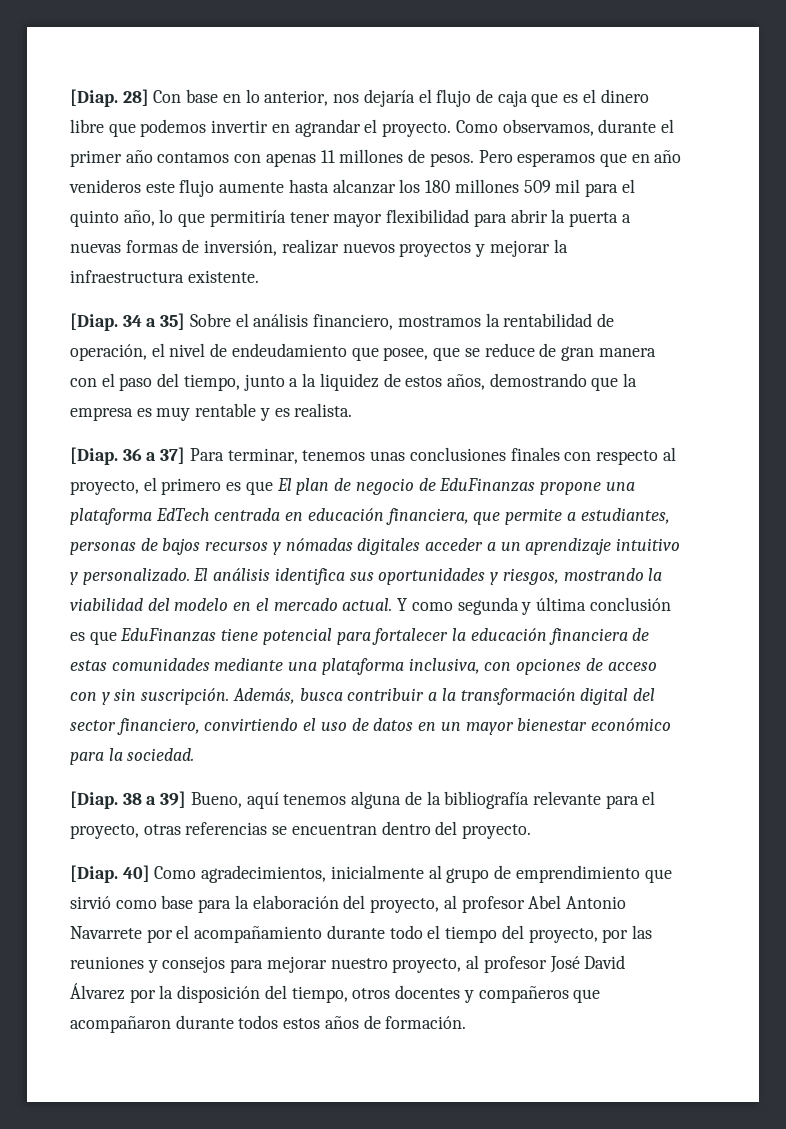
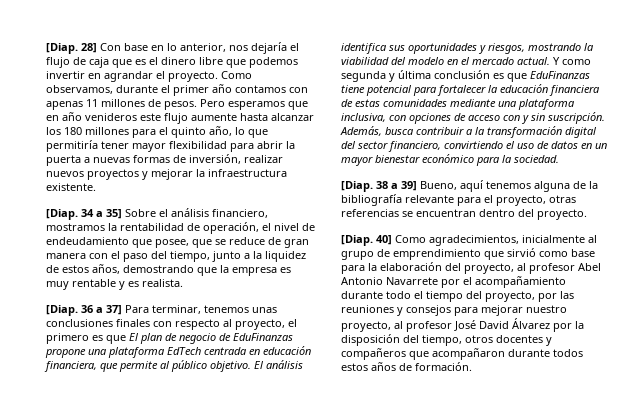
- Pero esperamos que en año venideros este flujo aumente hasta alcanzar los 180 millones 509 mil para el quinto año, lo que permitiría tener mayor flexibilidad para abrir la puerta a nuevas formas de inversión, realizar nuevos proyectos y mejorar la infraestructura existente.
+ Pero esperamos que en año venideros este flujo aumente hasta alcanzar los 180 millones para el quinto año, lo que permitiría tener mayor flexibilidad para abrir la puerta a nuevas formas de inversión, realizar nuevos proyectos y mejorar la infraestructura existente.
- 36 a 37] Para terminar, tenemos unas conclusiones finales con respecto al proyecto, el primero es que El plan de negocio de EduFinanzas propone una plataforma EdTech centrada en educación financiera, que permite a estudiantes, personas de bajos recursos y nómadas digitales acceder a un aprendizaje intuitivo y personalizado.
+ 36 a 37] Para terminar, tenemos unas conclusiones finales con respecto al proyecto, el primero es que El plan de negocio de EduFinanzas propone una plataforma EdTech centrada en educación financiera, que permite al público objetivo.

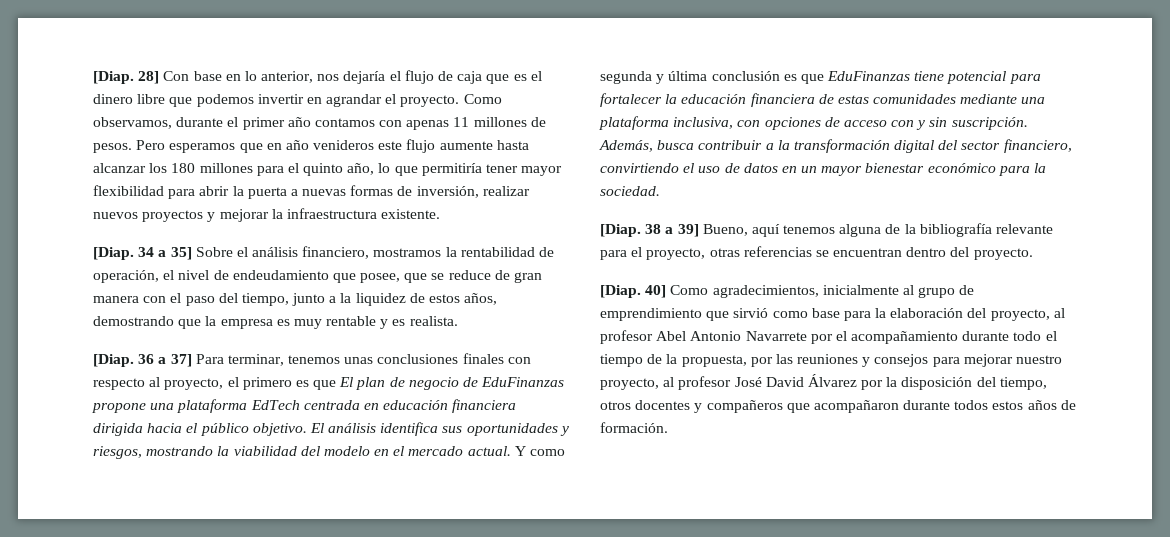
- 36 a 37] Para terminar, tenemos unas conclusiones finales con respecto al proyecto, el primero es que El plan de negocio de EduFinanzas propone una plataforma EdTech centrada en educación financiera, que permite al público objetivo.
+ 36 a 37] Para terminar, tenemos unas conclusiones finales con respecto al proyecto, el primero es que El plan de negocio de EduFinanzas propone una plataforma EdTech centrada en educación financiera dirigida hacia el público objetivo.
- 40] Como agradecimientos, inicialmente al grupo de emprendimiento que sirvió como base para la elaboración del proyecto, al profesor Abel Antonio Navarrete por el acompañamiento durante todo el tiempo del proyecto, por las reuniones y consejos para mejorar nuestro proyecto, al profesor José David Álvarez por la disposición del tiempo, otros docentes y compañeros que acompañaron durante todos estos años de formación.
+ 40] Como agradecimientos, inicialmente al grupo de emprendimiento que sirvió como base para la elaboración del proyecto, al profesor Abel Antonio Navarrete por el acompañamiento durante todo el tiempo de la propuesta, por las reuniones y consejos para mejorar nuestro proyecto, al profesor José David Álvarez por la disposición del tiempo, otros docentes y compañeros que acompañaron durante todos estos años de formación.

